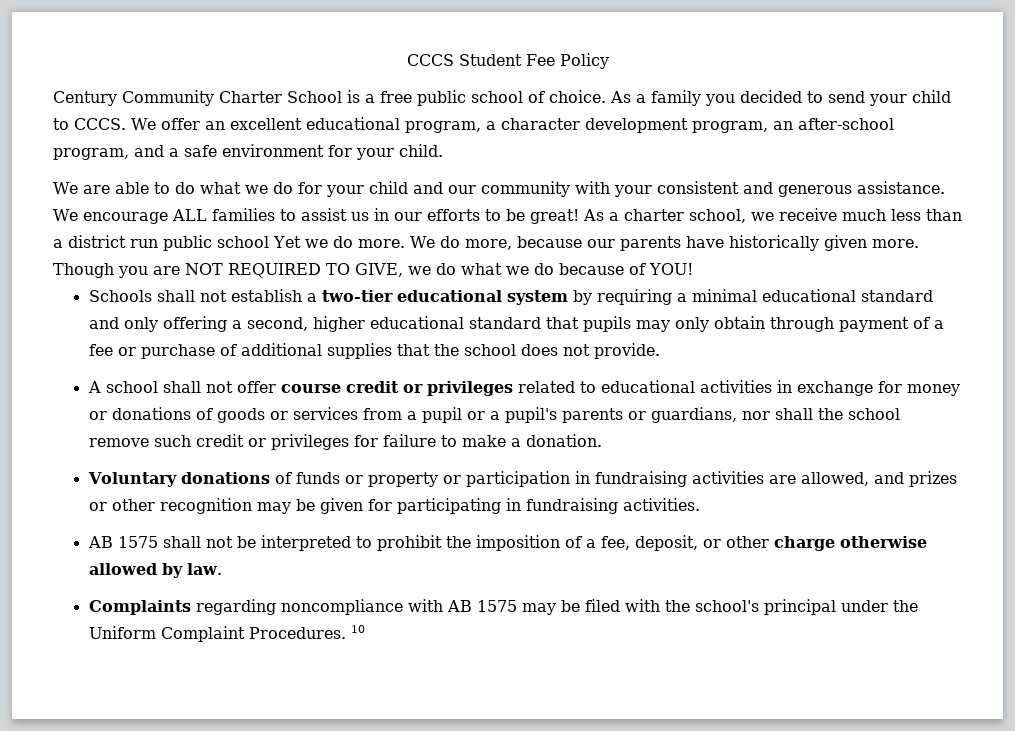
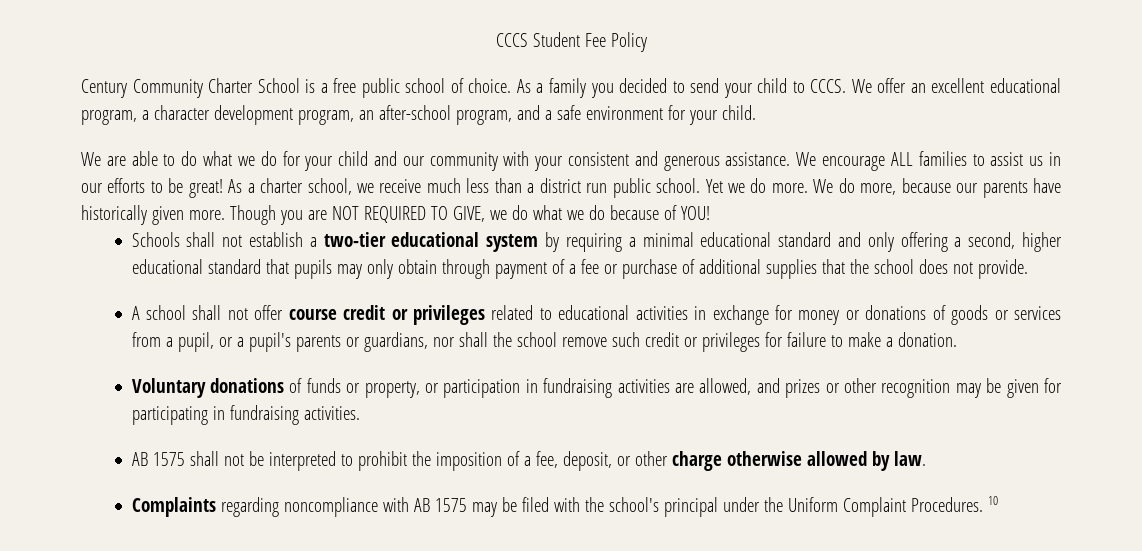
- As a charter school, we receive much less than a district run public school Yet we do more.
+ As a charter school, we receive much less than a district run public school. Yet we do more.
- A school shall not offer course credit or privileges related to educational activities in exchange for money or donations of goods or services from a pupil or a pupil's parents or guardians, nor shall the school remove such credit or privileges for failure to make a donation.
+ A school shall not offer course credit or privileges related to educational activities in exchange for money or donations of goods or services from a pupil, or a pupil's parents or guardians, nor shall the school remove such credit or privileges for failure to make a donation.
- Voluntary donations of funds or property or participation in fundraising activities are allowed, and prizes or other recognition may be given for participating in fundraising activities.
+ Voluntary donations of funds or property, or participation in fundraising activities are allowed, and prizes or other recognition may be given for participating in fundraising activities.

